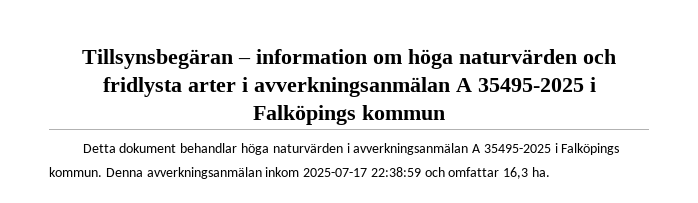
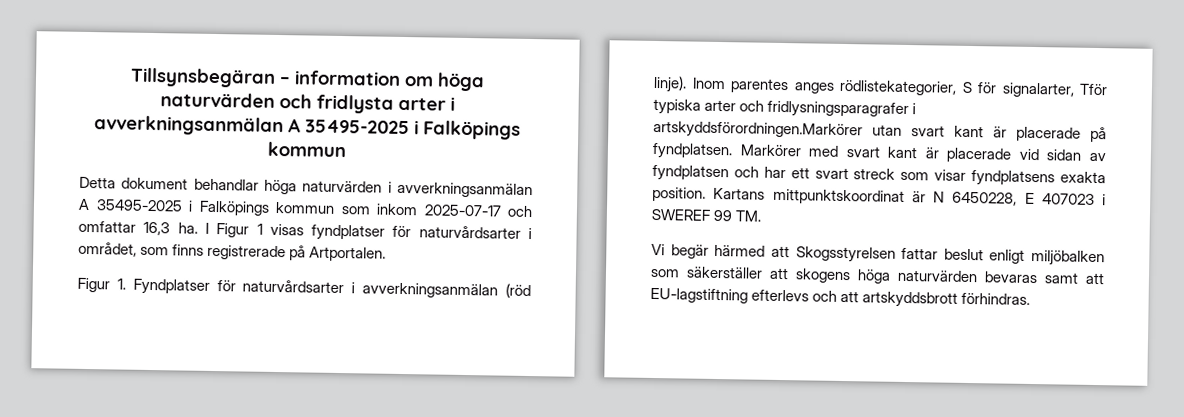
- Detta dokument behandlar höga naturvärden i avverkningsanmälan A 35495-2025 i Falköpings kommun. Denna avverkningsanmälan inkom 2025-07-17 22:38:59 och omfattar 16,3 ha.
+ Detta dokument behandlar höga naturvärden i avverkningsanmälan A 35495-2025 i Falköpings kommun som inkom 2025-07-17 och omfattar 16,3 ha.
+ I Figur 1 visas fyndplatser för naturvårdsarter i området, som finns registrerade på Artportalen.
+ Figur 1. Fyndplatser för naturvårdsarter i avverkningsanmälan (röd linje). Inom parentes anges rödlistekategorier, S för signalarter, Tför typiska arter och fridlysningsparagrafer i artskyddsförordningen.Markörer utan svart kant är placerade på fyndplatsen. Markörer med svart kant är placerade vid sidan av fyndplatsen och har ett svart streck som visar fyndplatsens exakta position. Kartans mittpunktskoordinat är N 6450228, E 407023 i SWEREF 99 TM.
+ Vi begär härmed att Skogsstyrelsen fattar beslut enligt miljöbalken som säkerställer att skogens höga naturvärden bevaras samt att EU-lagstiftning efterlevs och att artskyddsbrott förhindras.

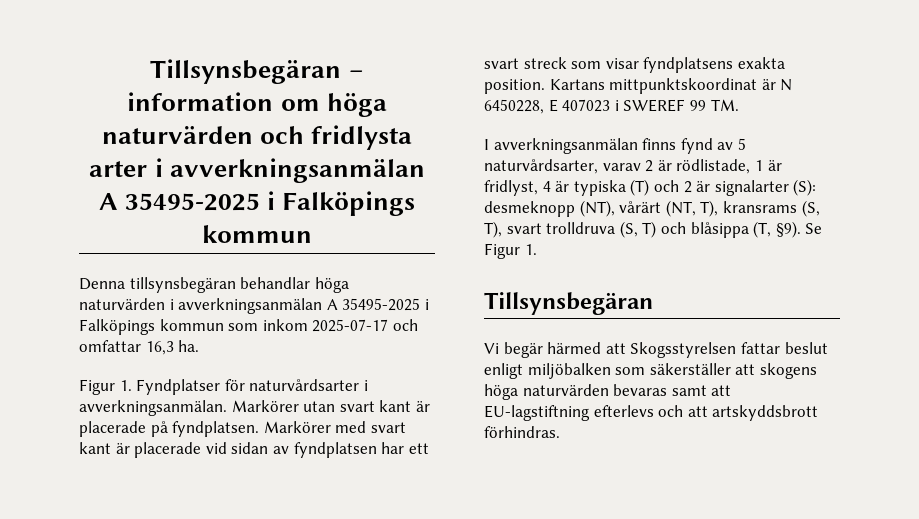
- Detta dokument behandlar höga naturvärden i avverkningsanmälan A 35495-2025 i Falköpings kommun som inkom 2025-07-17 och omfattar 16,3 ha. I Figur 1 visas fyndplatser för naturvårdsarter i området, som finns registrerade på Artportalen.
+ Denna tillsynsbegäran behandlar höga naturvärden i avverkningsanmälan A 35495-2025 i Falköpings kommun som inkom 2025-07-17 och omfattar 16,3 ha.
- Figur 1. Fyndplatser för naturvårdsarter i avverkningsanmälan (röd linje). Inom parentes anges rödlistekategorier, S för signalarter, Tför typiska arter och fridlysningsparagrafer i artskyddsförordningen.Markörer utan svart kant är placerade på fyndplatsen.
+ Figur 1. Fyndplatser för naturvårdsarter i avverkningsanmälan. Markörer utan svart kant är placerade på fyndplatsen.
- Markörer med svart kant är placerade vid sidan av fyndplatsen och har ett svart streck som visar fyndplatsens exakta position.
+ Markörer med svart kant är placerade vid sidan av fyndplatsen har ett svart streck som visar fyndplatsens exakta position.
+ I avverkningsanmälan finns fynd av 5 naturvårdsarter, varav 2 är rödlistade, 1 är fridlyst, 4 är typiska (T) och 2 är signalarter (S): desmeknopp (NT), vårärt (NT, T), kransrams (S, T), svart trolldruva (S, T) och blåsippa (T, §9). Se Figur 1.
+ Tillsynsbegäran

